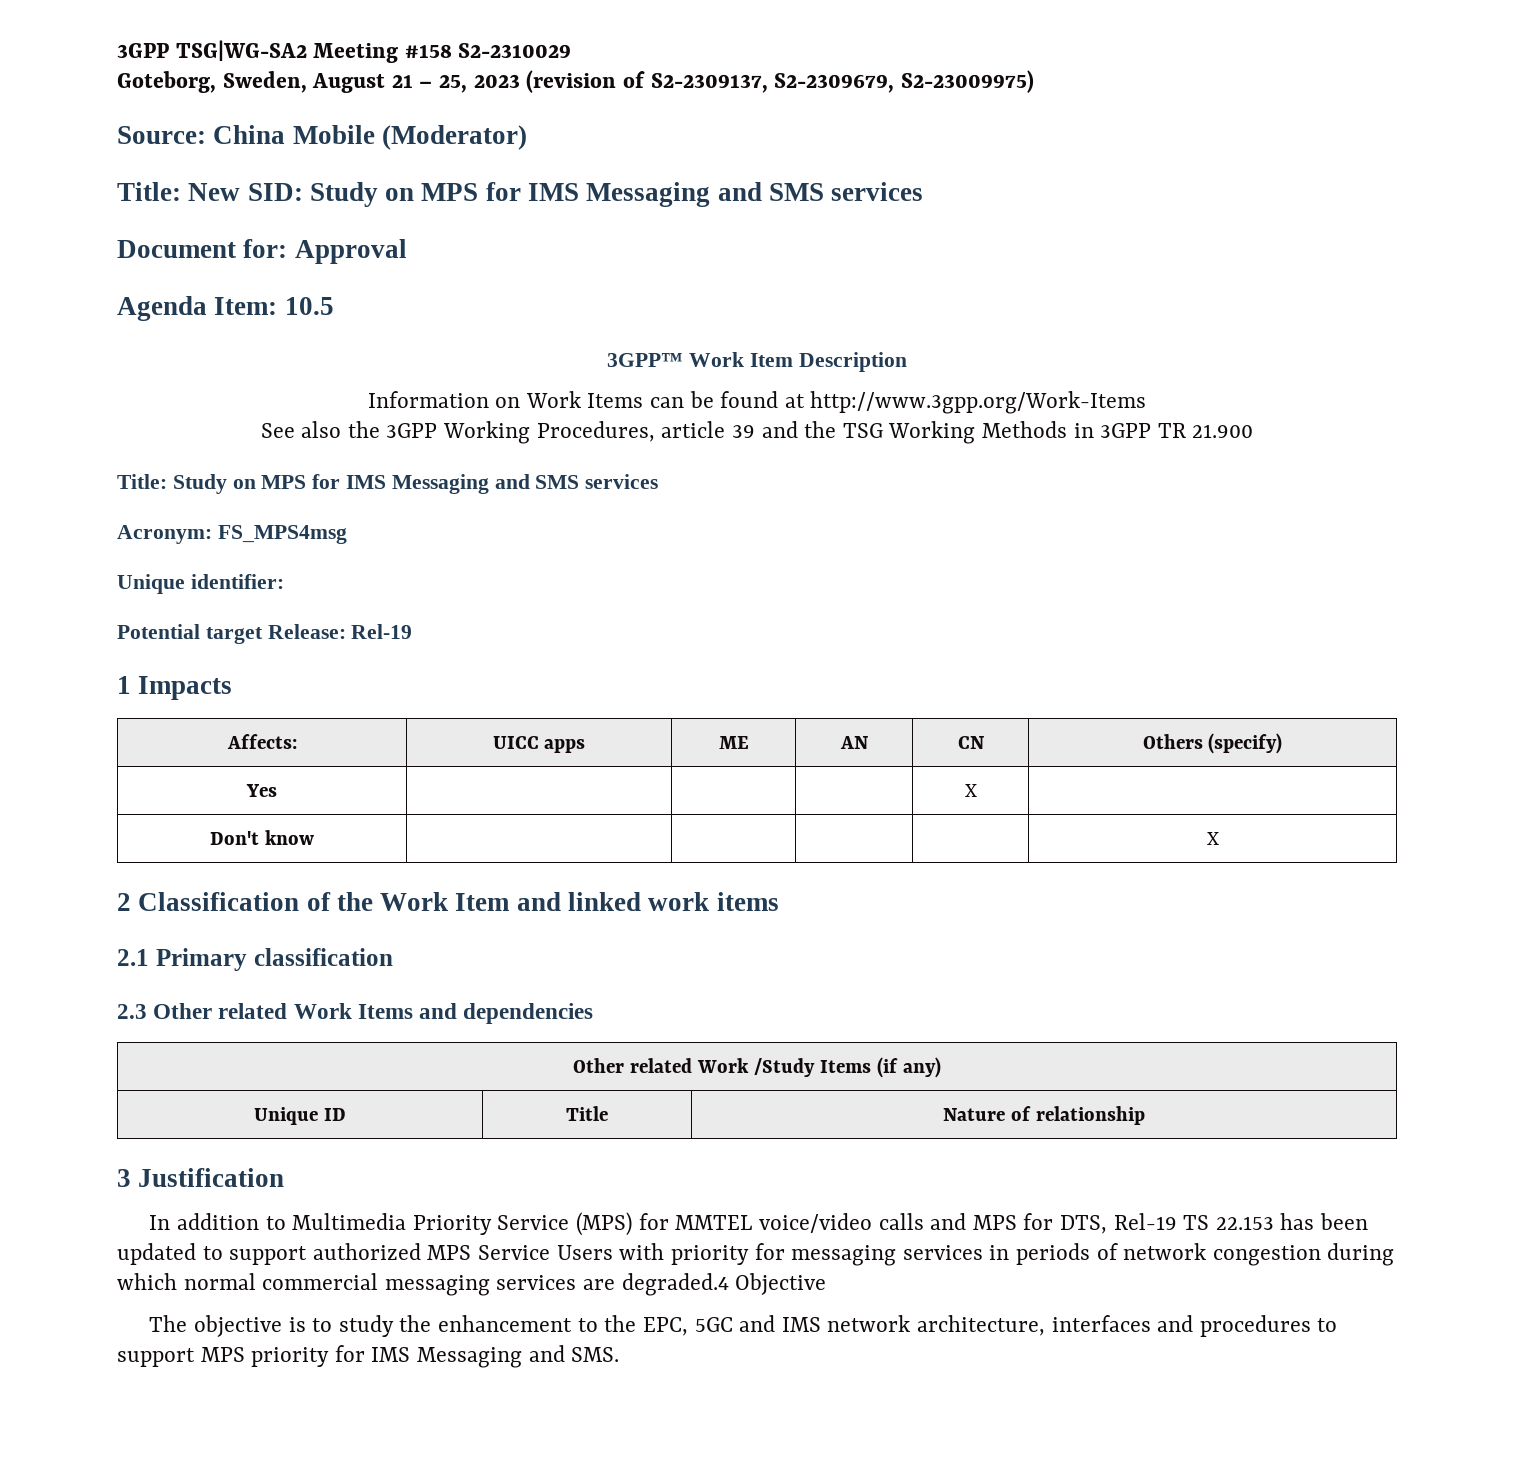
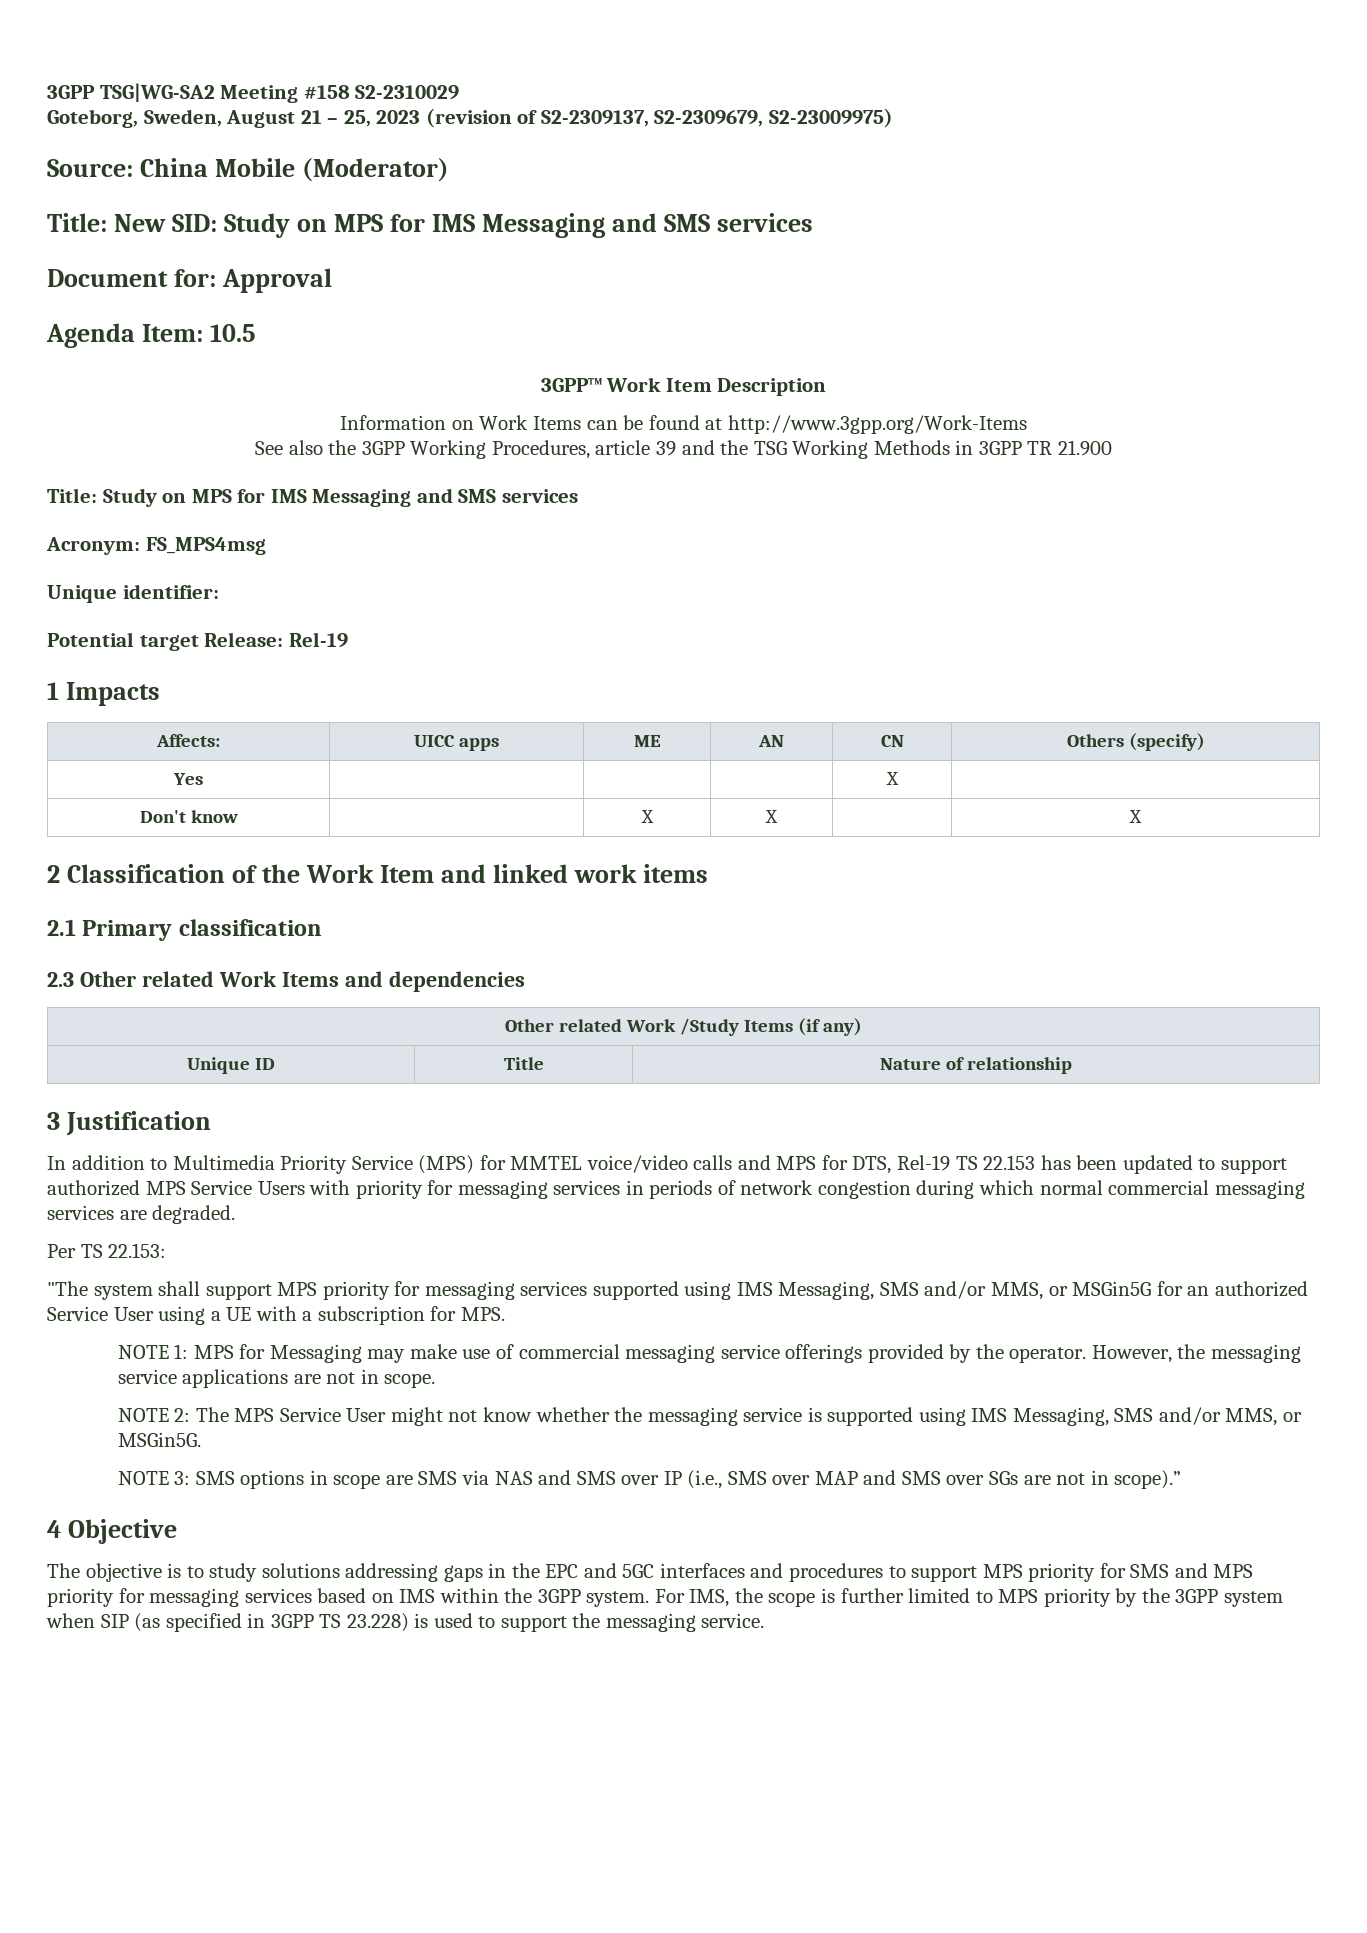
- Don't know | | | | | X
+ Don't know | | X | X | | X
- In addition to Multimedia Priority Service (MPS) for MMTEL voice/video calls and MPS for DTS, Rel-19 TS 22.153 has been updated to support authorized MPS Service Users with priority for messaging services in periods of network congestion during which normal commercial messaging services are degraded.4 Objective
+ In addition to Multimedia Priority Service (MPS) for MMTEL voice/video calls and MPS for DTS, Rel-19 TS 22.153 has been updated to support authorized MPS Service Users with priority for messaging services in periods of network congestion during which normal commercial messaging services are degraded.
+ Per TS 22.153:
+ "The system shall support MPS priority for messaging services supported using IMS Messaging, SMS and/or MMS, or MSGin5G for an authorized Service User using a UE with a subscription for MPS.
+ NOTE 1: MPS for Messaging may make use of commercial messaging service offerings provided by the operator. However, the messaging service applications are not in scope.
+ NOTE 2: The MPS Service User might not know whether the messaging service is supported using IMS Messaging, SMS and/or MMS, or MSGin5G.
+ NOTE 3: SMS options in scope are SMS via NAS and SMS over IP (i.e., SMS over MAP and SMS over SGs are not in scope).”
+ 4 Objective
- The objective is to study the enhancement to the EPC, 5GC and IMS network architecture, interfaces and procedures to support MPS priority for IMS Messaging and SMS.
+ The objective is to study solutions addressing gaps in the EPC and 5GC interfaces and procedures to support MPS priority for SMS and MPS priority for messaging services based on IMS within the 3GPP system. For IMS, the scope is further limited to MPS priority by the 3GPP system when SIP (as specified in 3GPP TS 23.228) is used to support the messaging service.

